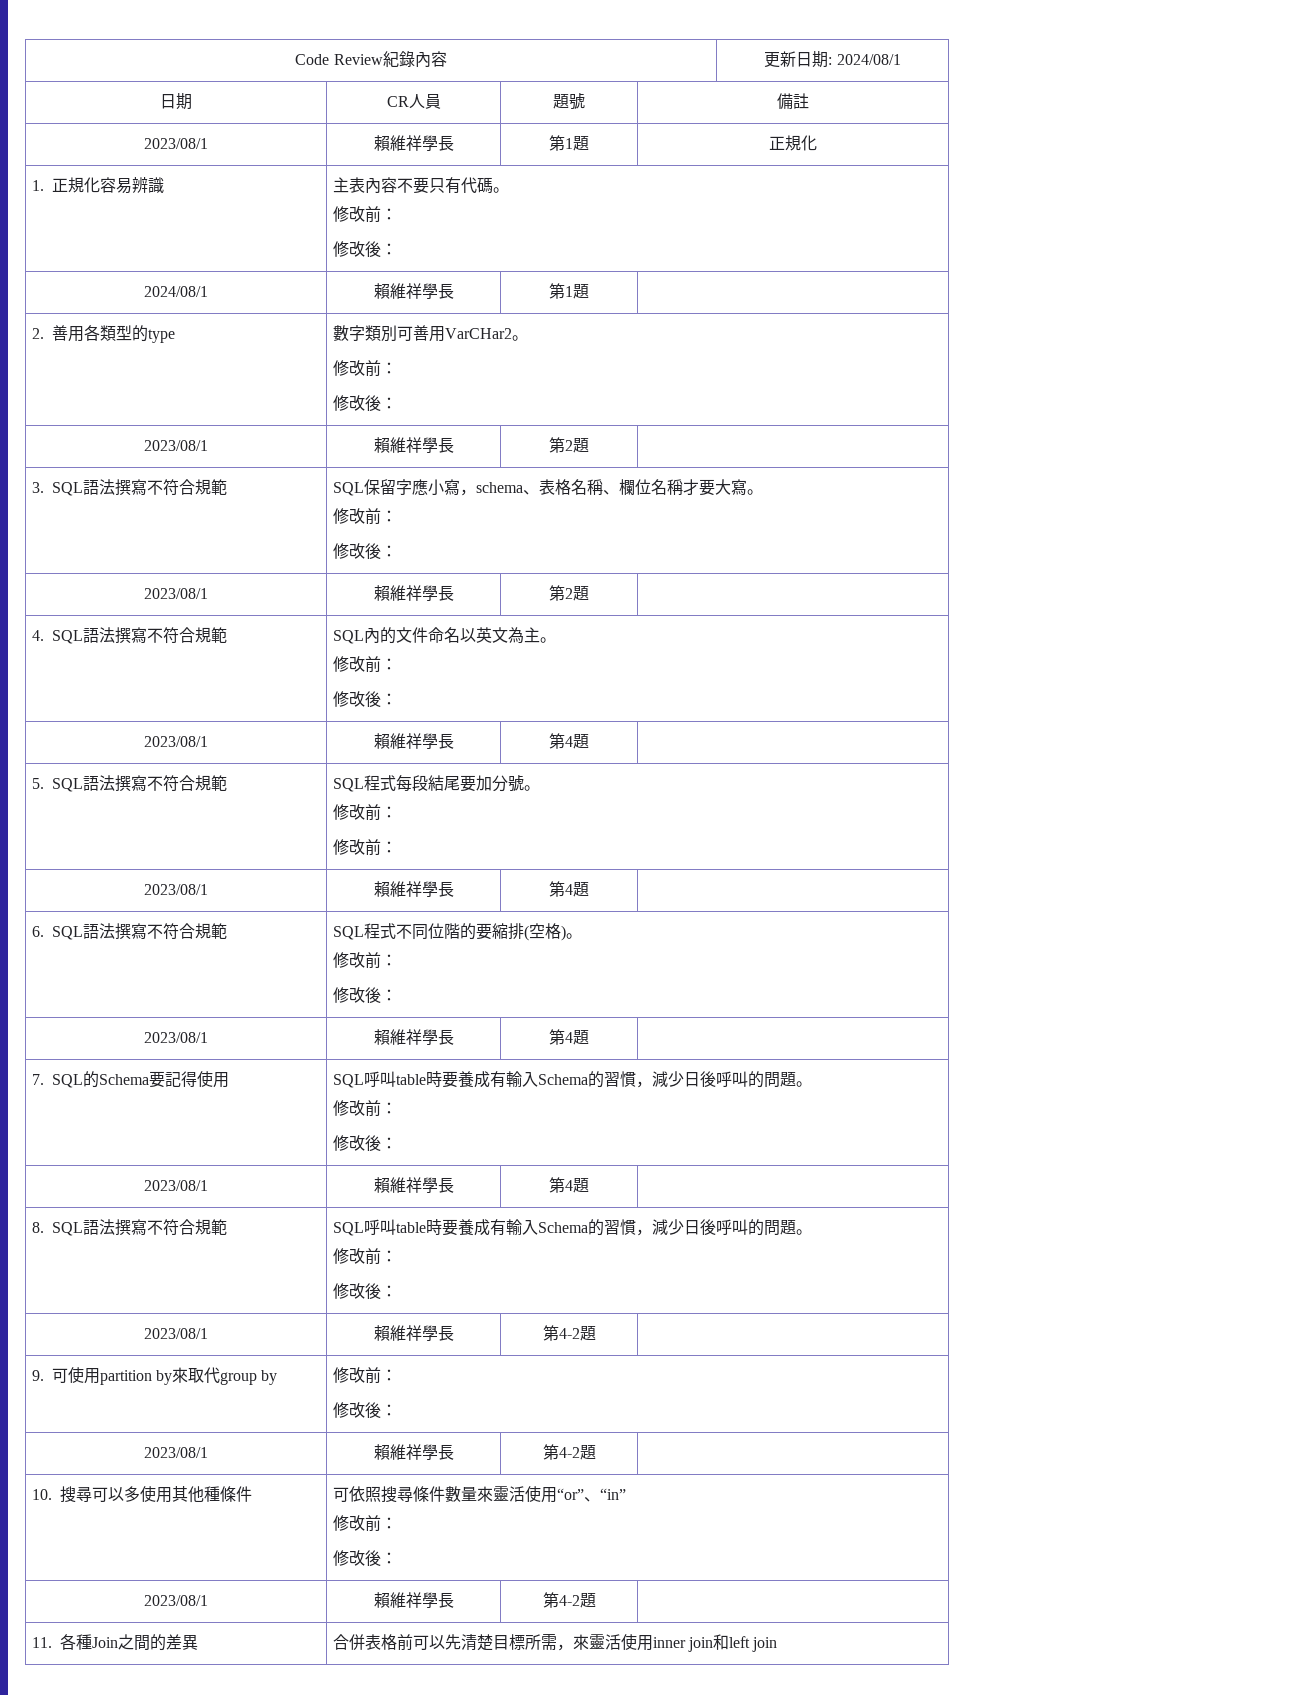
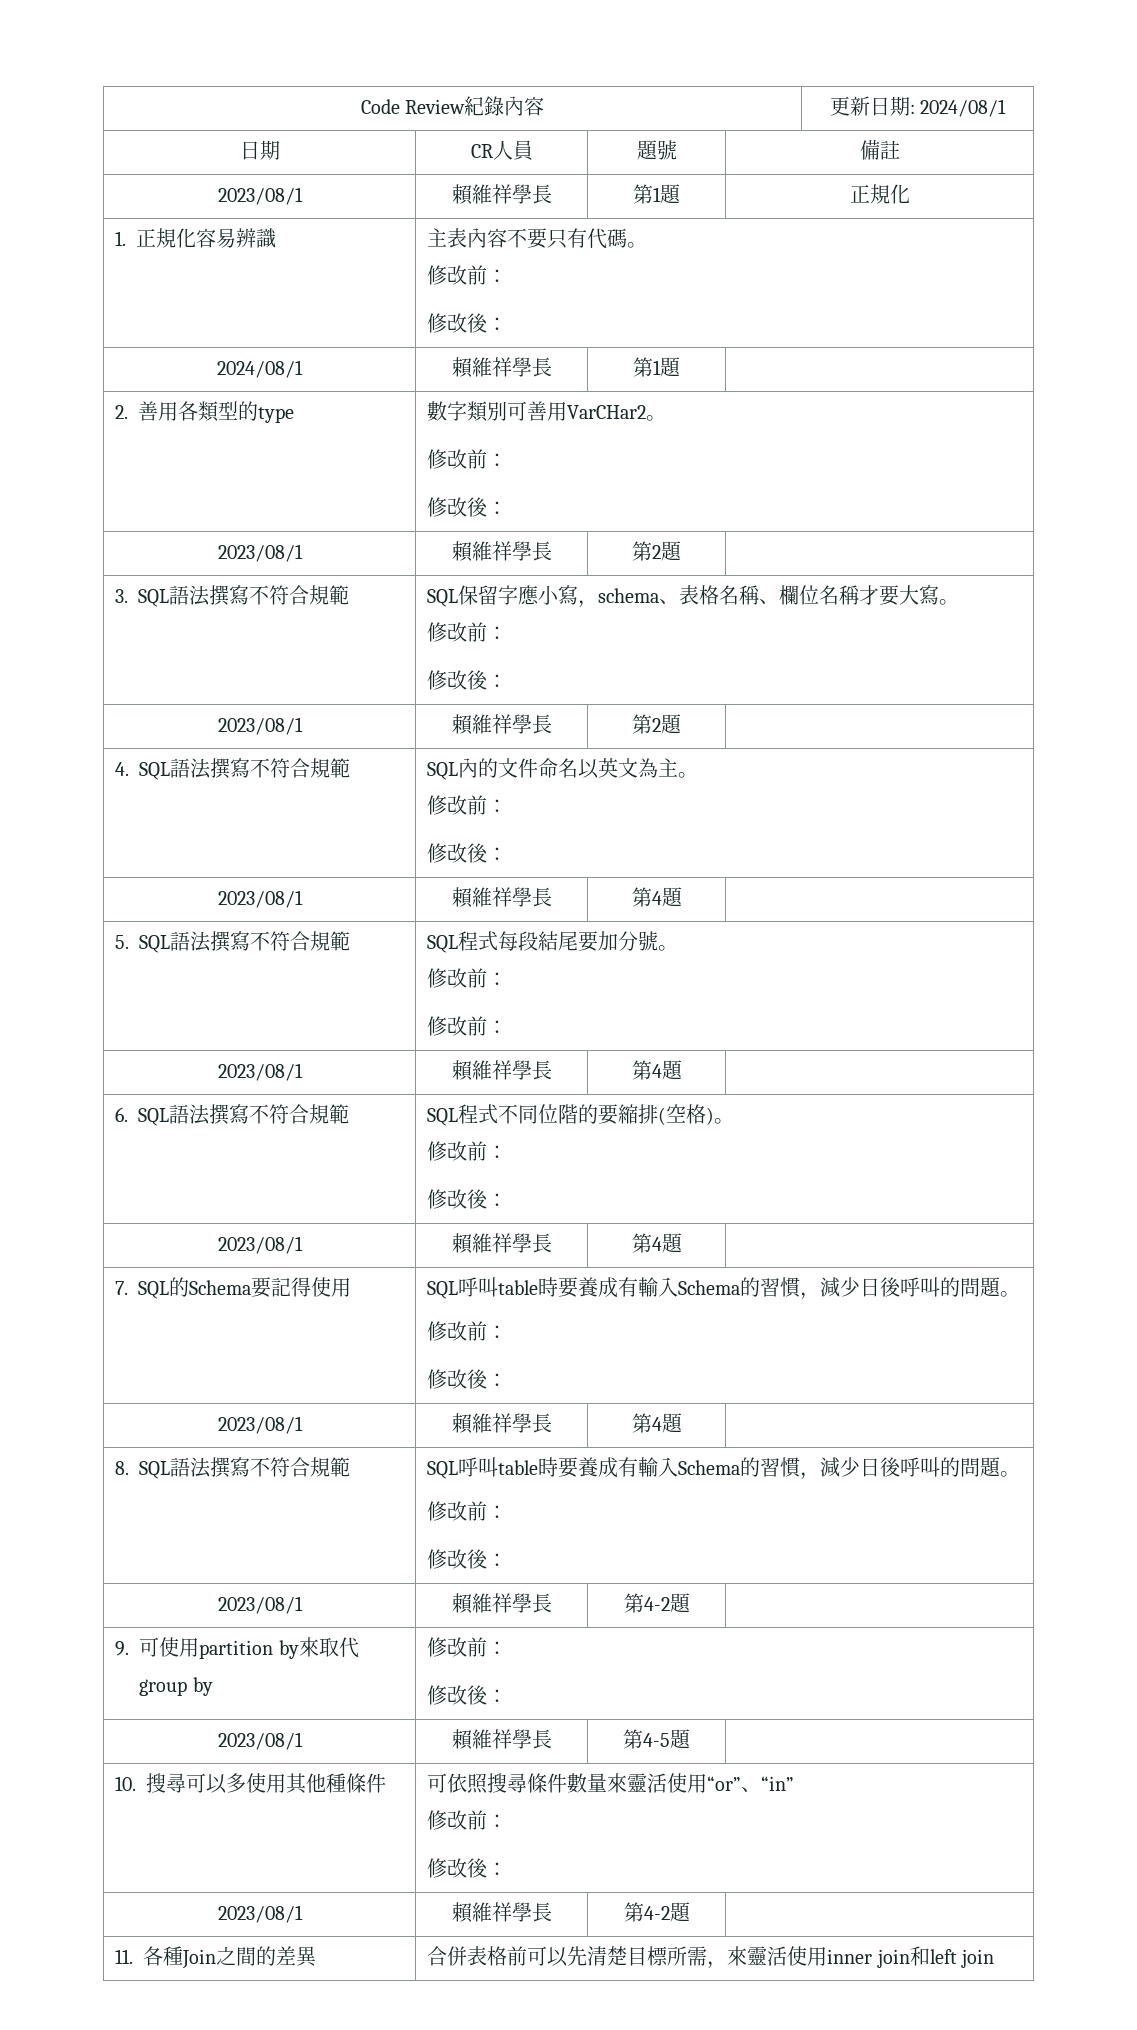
  9.可使用partition by來取代group by | 修改前：
  修改後：
- 2023/08/1 | 賴維祥學長 | 第4-2題 |
+ 2023/08/1 | 賴維祥學長 | 第4-5題 |

